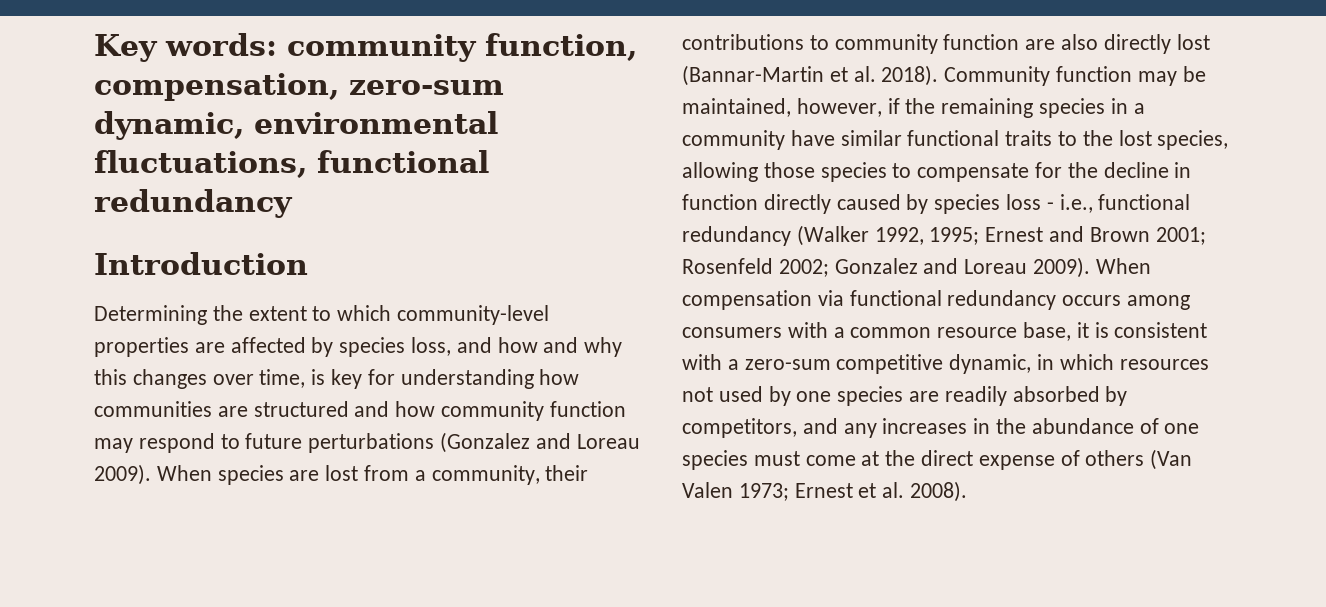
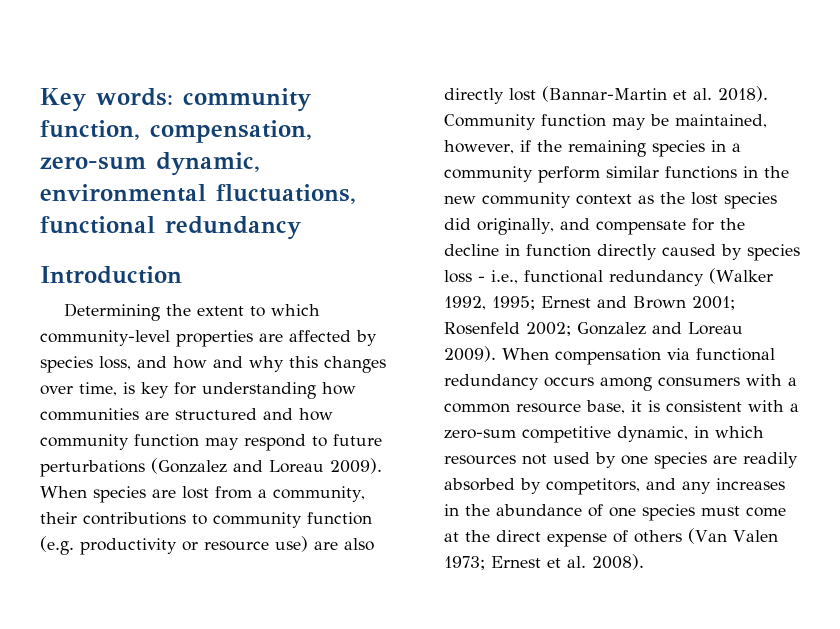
- When species are lost from a community, their contributions to community function are also directly lost (Bannar-Martin et al. 2018).
+ When species are lost from a community, their contributions to community function (e.g. productivity or resource use) are also directly lost (Bannar-Martin et al. 2018).
- Community function may be maintained, however, if the remaining species in a community have similar functional traits to the lost species, allowing those species to compensate for the decline in function directly caused by species loss - i.e., functional redundancy (Walker 1992, 1995; Ernest and Brown 2001; Rosenfeld 2002; Gonzalez and Loreau 2009).
+ Community function may be maintained, however, if the remaining species in a community perform similar functions in the new community context as the lost species did originally, and compensate for the decline in function directly caused by species loss - i.e., functional redundancy (Walker 1992, 1995; Ernest and Brown 2001; Rosenfeld 2002; Gonzalez and Loreau 2009).

